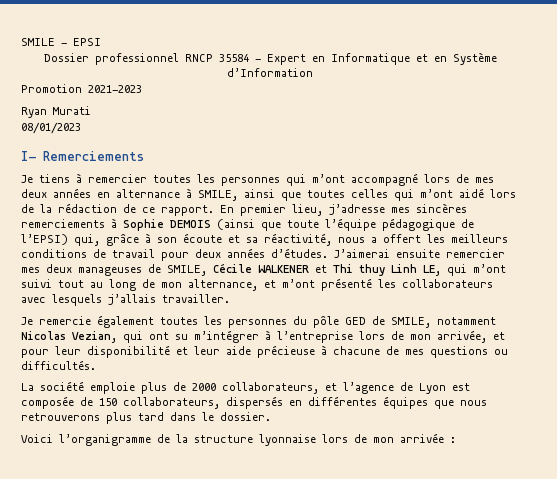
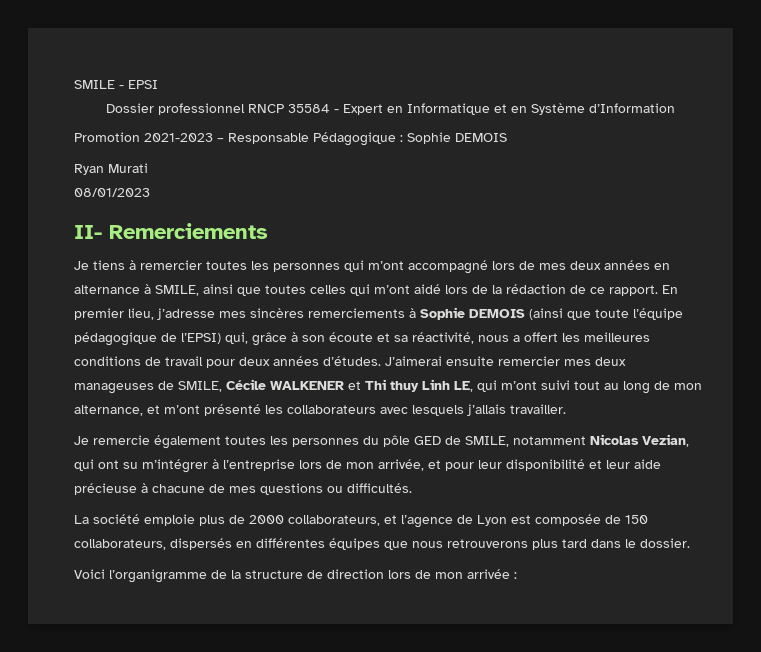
- Promotion 2021-2023
+ Promotion 2021-2023 – Responsable Pédagogique : Sophie DEMOIS
- I- Remerciements
+ II- Remerciements
- En premier lieu, j’adresse mes sincères remerciements à Sophie DEMOIS (ainsi que toute l’équipe pédagogique de l’EPSI) qui, grâce à son écoute et sa réactivité, nous a offert les meilleurs conditions de travail pour deux années d’études.
+ En premier lieu, j’adresse mes sincères remerciements à Sophie DEMOIS (ainsi que toute l’équipe pédagogique de l’EPSI) qui, grâce à son écoute et sa réactivité, nous a offert les meilleures conditions de travail pour deux années d’études.
- Voici l’organigramme de la structure lyonnaise lors de mon arrivée :
+ Voici l’organigramme de la structure de direction lors de mon arrivée :

